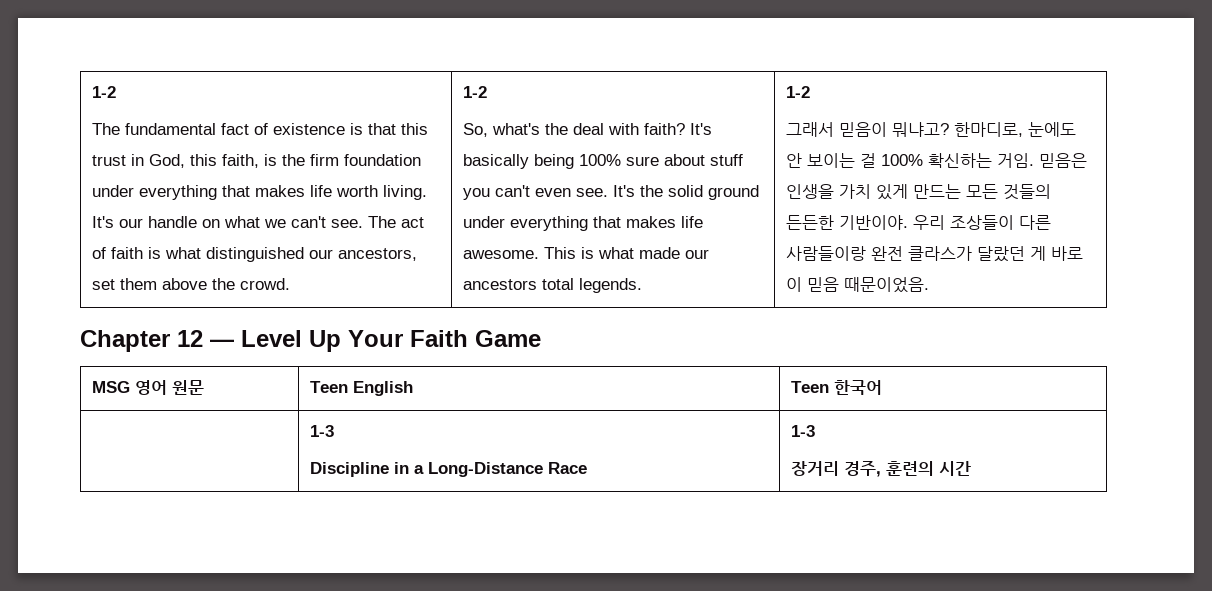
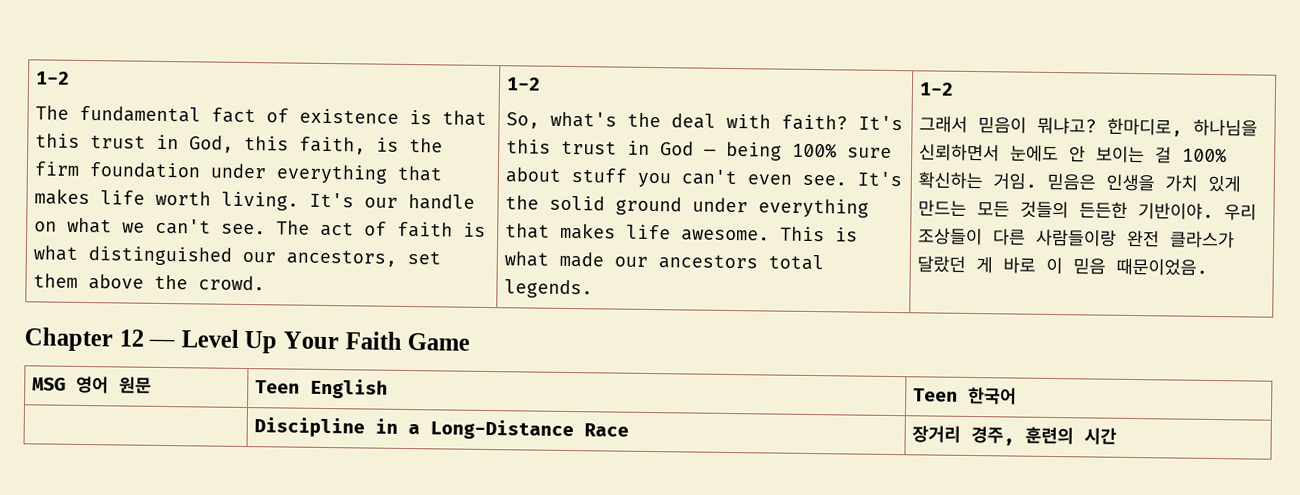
- It's basically being 100% sure about stuff you can't even see.
+ It's this trust in God — being 100% sure about stuff you can't even see.
- 한마디로, 눈에도 안 보이는 걸 100% 확신하는 거임.
+ 한마디로, 하나님을 신뢰하면서 눈에도 안 보이는 걸 100% 확신하는 거임.
  MSG 영어 원문 | Teen English | Teen 한국어
- | 1-3
- Discipline in a Long-Distance Race | 1-3
- 장거리 경주, 훈련의 시간
+ | Discipline in a Long-Distance Race | 장거리 경주, 훈련의 시간

